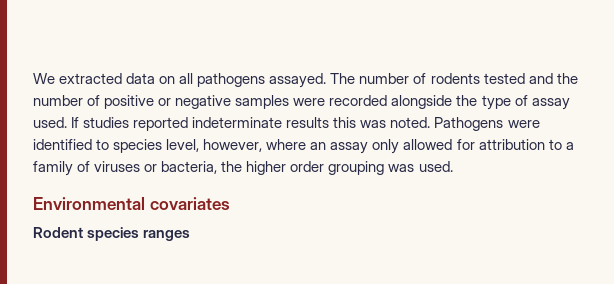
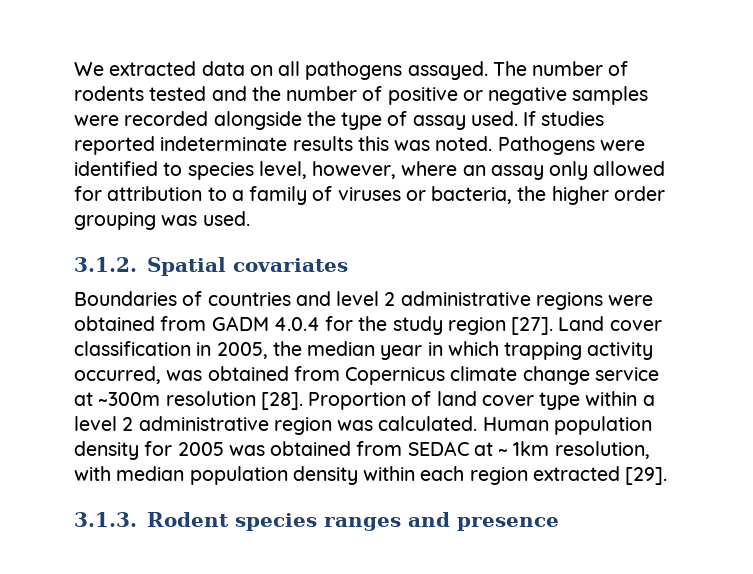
- Environmental covariates
+ 3.1.2. Spatial covariates
- Rodent species ranges
+ Boundaries of countries and level 2 administrative regions were obtained from GADM 4.0.4 for the study region [27]. Land cover classification in 2005, the median year in which trapping activity occurred, was obtained from Copernicus climate change service at ~300m resolution [28]. Proportion of land cover type within a level 2 administrative region was calculated. Human population density for 2005 was obtained from SEDAC at ~ 1km resolution, with median population density within each region extracted [29].
+ 3.1.3. Rodent species ranges and presence

